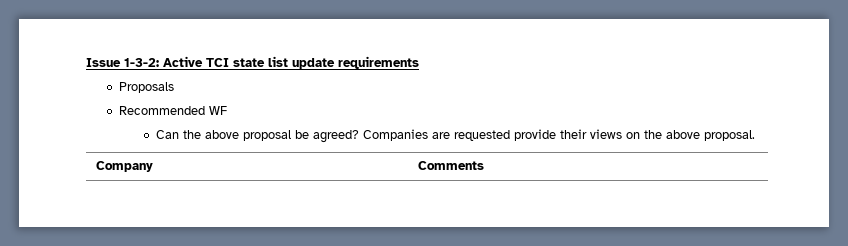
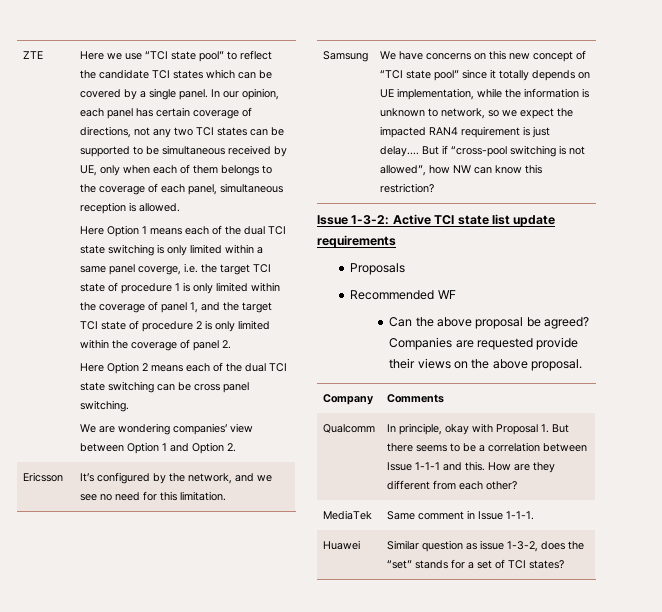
+ ZTE | Here we use “TCI state pool” to reflect the candidate TCI states which can be covered by a single panel. In our opinion, each panel has certain coverage of directions, not any two TCI states can be supported to be simultaneous received by UE, only when each of them belongs to the coverage of each panel, simultaneous reception is allowed.
+ Here Option 1 means each of the dual TCI state switching is only limited within a same panel coverge, i.e. the target TCI state of procedure 1 is only limited within the coverage of panel 1, and the target TCI state of procedure 2 is only limited within the coverage of panel 2.
+ Here Option 2 means each of the dual TCI state switching can be cross panel switching.
+ We are wondering companies’ view between Option 1 and Option 2.
+ Ericsson | It’s configured by the network, and we see no need for this limitation.
+ Samsung | We have concerns on this new concept of “TCI state pool” since it totally depends on UE implementation, while the information is unknown to network, so we expect the impacted RAN4 requirement is just delay.... But if “cross-pool switching is not allowed”, how NW can know this restriction?
+ Qualcomm | In principle, okay with Proposal 1. But there seems to be a correlation between Issue 1-1-1 and this. How are they different from each other?
+ MediaTek | Same comment in Issue 1-1-1.
+ Huawei | Similar question as issue 1-3-2, does the “set” stands for a set of TCI states?

